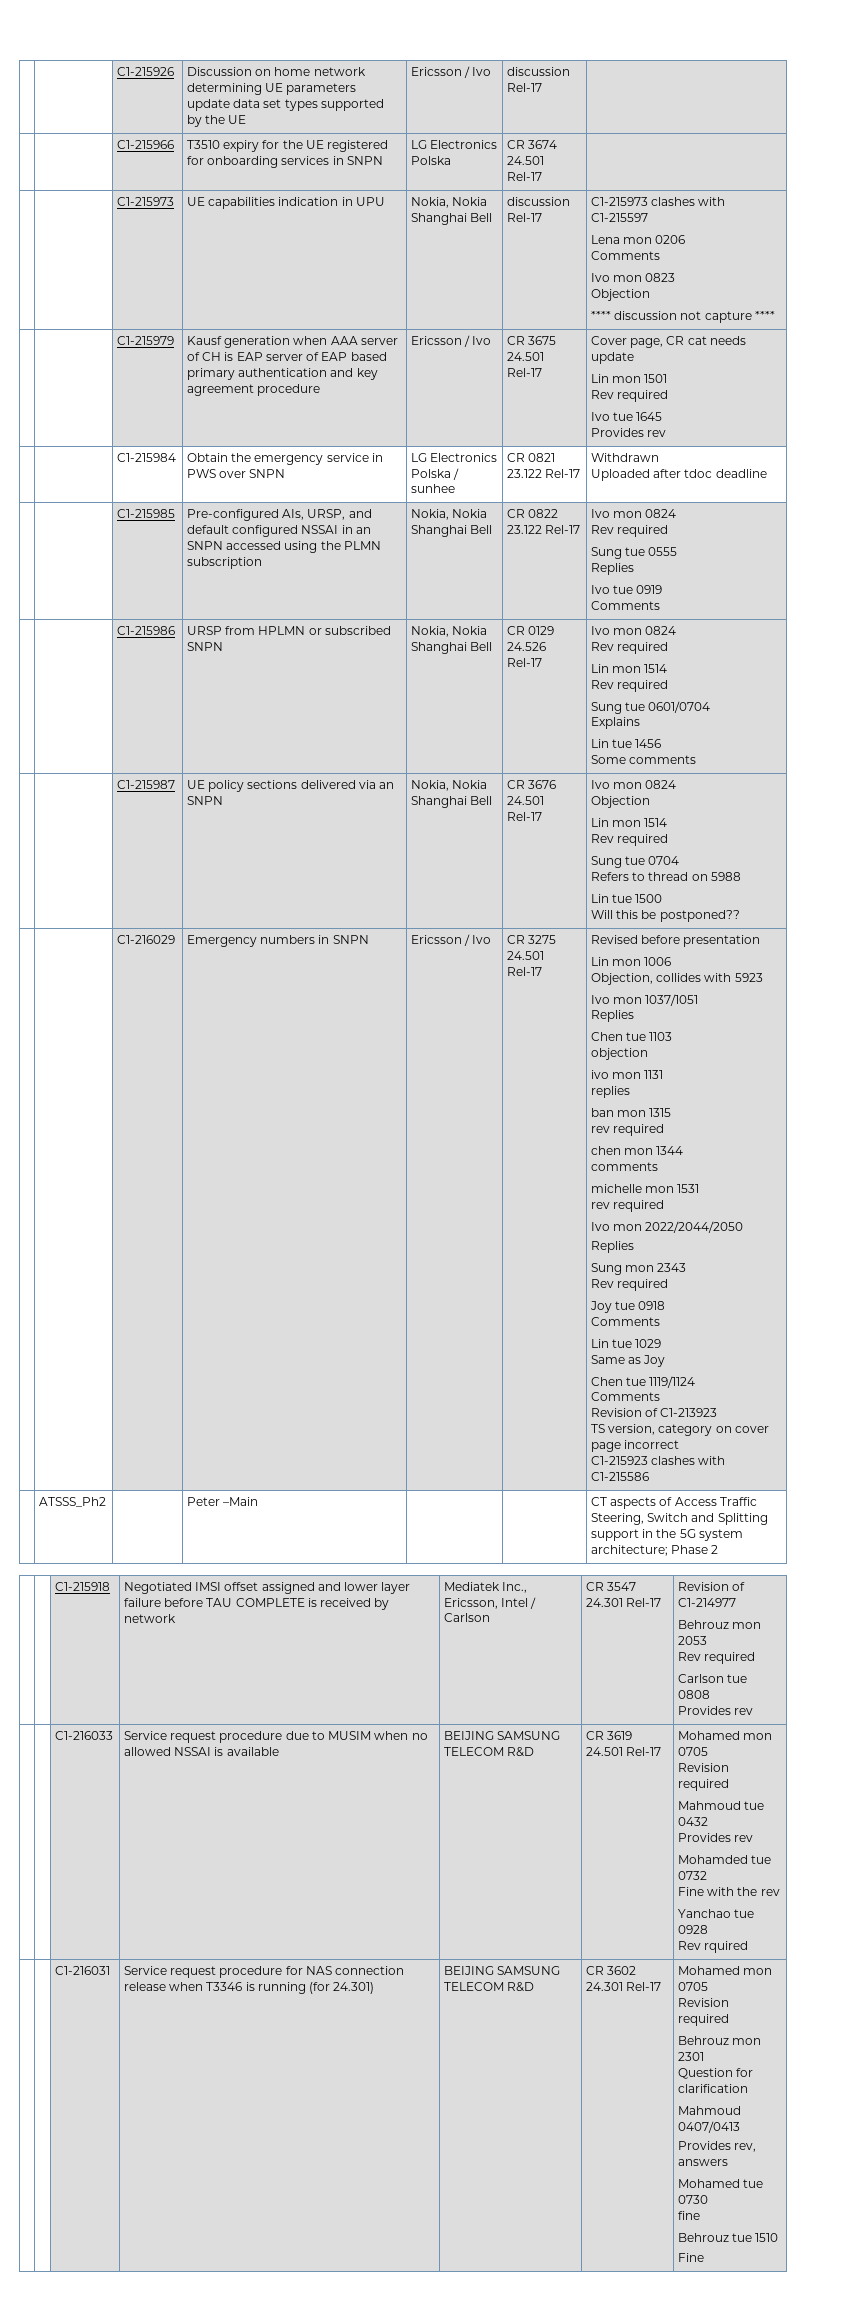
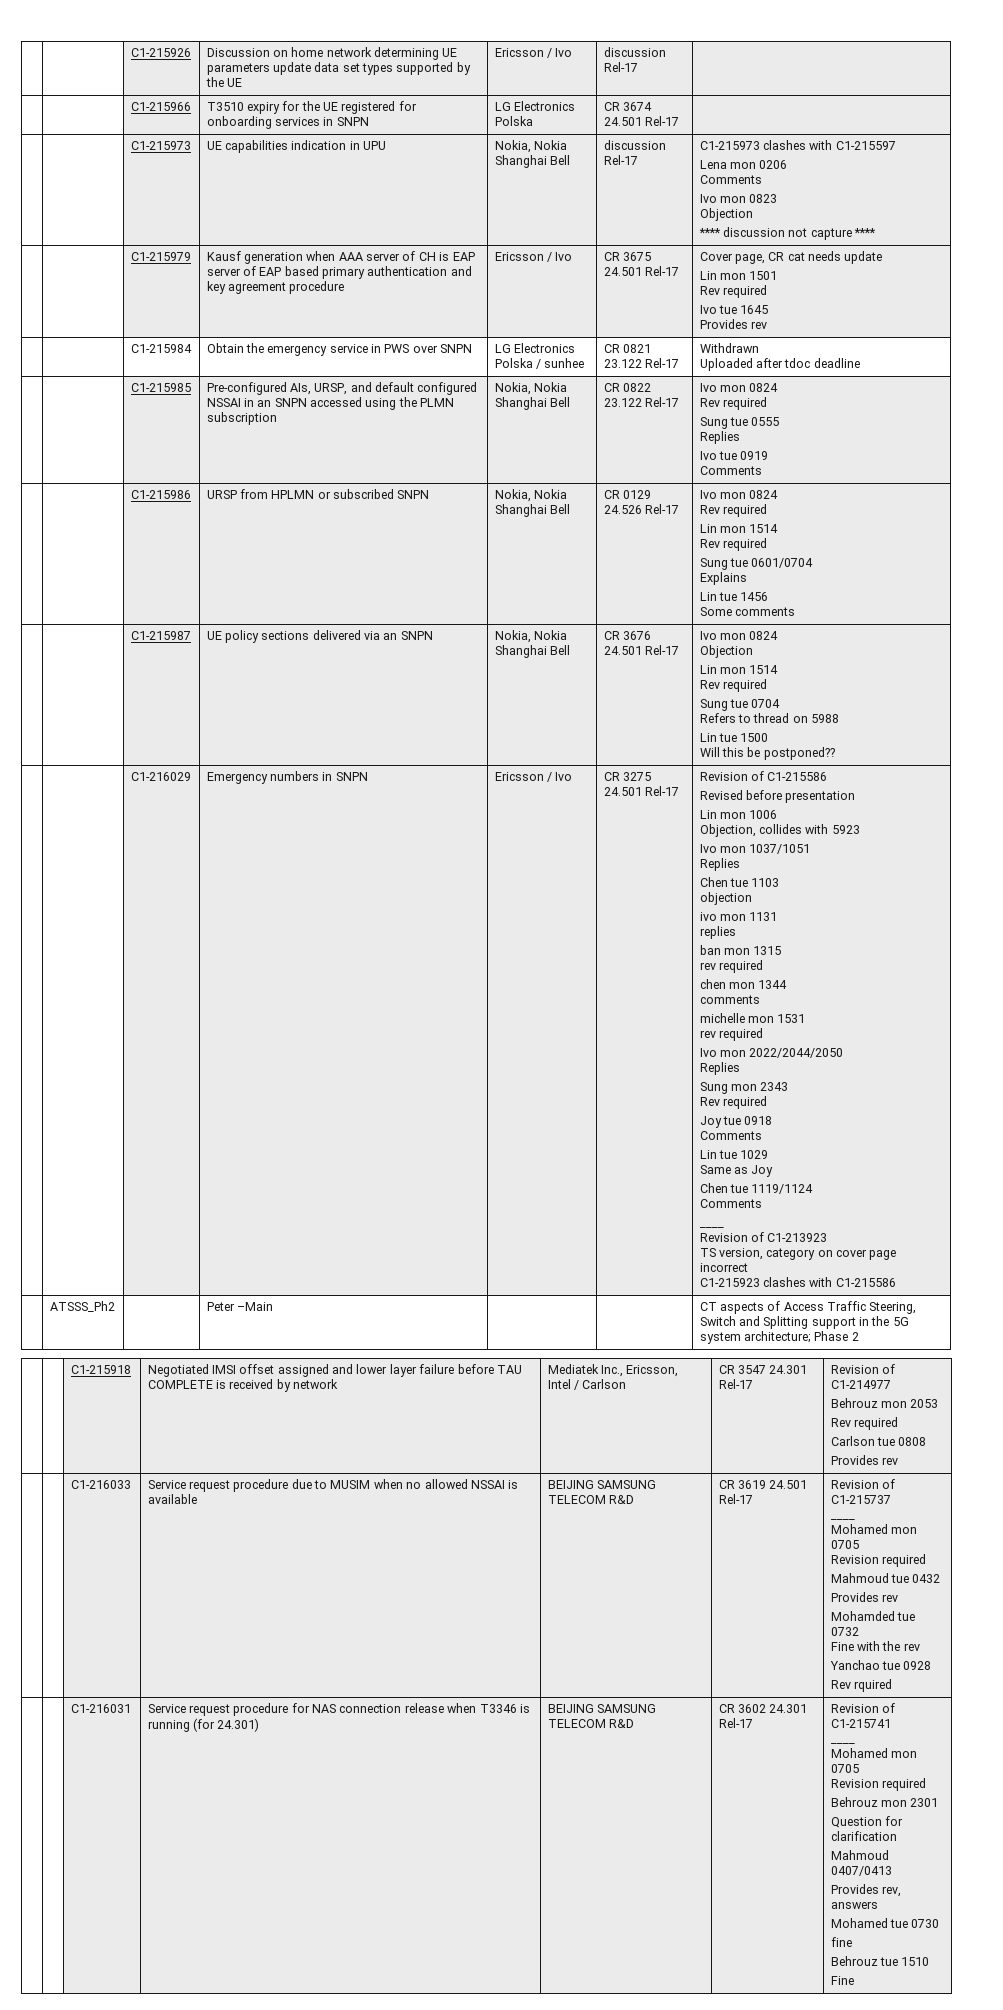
+ Revision of C1-215586
  Chen tue 1119/1124
  Comments
+ ____
+ Revision of C1-215737
+ ____
+ Revision of C1-215741
+ ____

